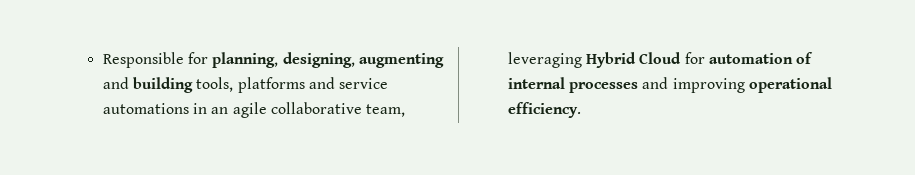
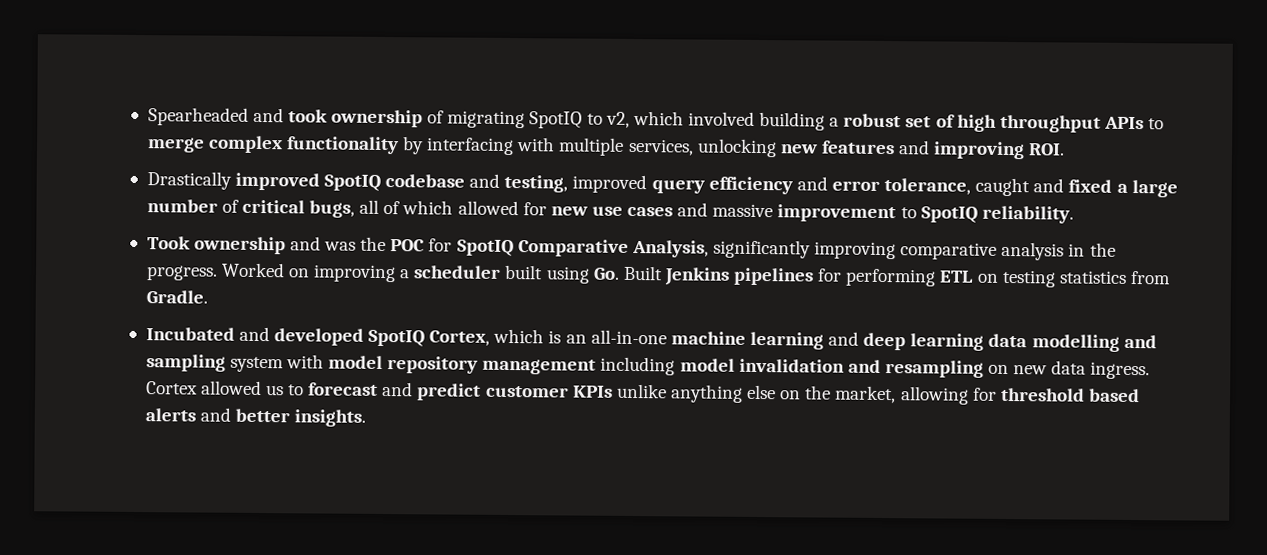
- Responsible for planning, designing, augmenting and building tools, platforms and service automations in an agile collaborative team, leveraging Hybrid Cloud for automation of internal processes and improving operational efficiency.
+ Spearheaded and took ownership of migrating SpotIQ to v2, which involved building a robust set of high throughput APIs to merge complex functionality by interfacing with multiple services, unlocking new features and improving ROI.
+ Drastically improved SpotIQ codebase and testing, improved query efficiency and error tolerance, caught and fixed a large number of critical bugs, all of which allowed for new use cases and massive improvement to SpotIQ reliability.
+ Took ownership and was the POC for SpotIQ Comparative Analysis, significantly improving comparative analysis in the progress. Worked on improving a scheduler built using Go. Built Jenkins pipelines for performing ETL on testing statistics from Gradle.
+ Incubated and developed SpotIQ Cortex, which is an all-in-one machine learning and deep learning data modelling and sampling system with model repository management including model invalidation and resampling on new data ingress. Cortex allowed us to forecast and predict customer KPIs unlike anything else on the market, allowing for threshold based alerts and better insights.

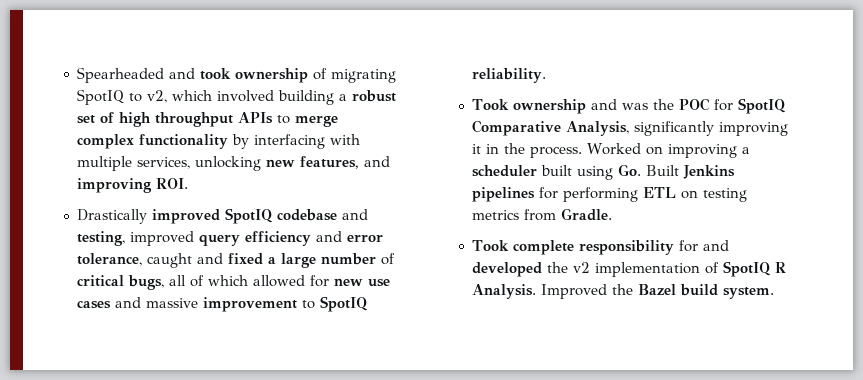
- Spearheaded and took ownership of migrating SpotIQ to v2, which involved building a robust set of high throughput APIs to merge complex functionality by interfacing with multiple services, unlocking new features and improving ROI.
+ Spearheaded and took ownership of migrating SpotIQ to v2, which involved building a robust set of high throughput APIs to merge complex functionality by interfacing with multiple services, unlocking new features, and improving ROI.
- Took ownership and was the POC for SpotIQ Comparative Analysis, significantly improving comparative analysis in the progress.
+ Took ownership and was the POC for SpotIQ Comparative Analysis, significantly improving it in the process.
- Worked on improving a scheduler built using Go. Built Jenkins pipelines for performing ETL on testing statistics from Gradle.
+ Worked on improving a scheduler built using Go. Built Jenkins pipelines for performing ETL on testing metrics from Gradle.
- Incubated and developed SpotIQ Cortex, which is an all-in-one machine learning and deep learning data modelling and sampling system with model repository management including model invalidation and resampling on new data ingress. Cortex allowed us to forecast and predict customer KPIs unlike anything else on the market, allowing for threshold based alerts and better insights.
+ Took complete responsibility for and developed the v2 implementation of SpotIQ R Analysis. Improved the Bazel build system.

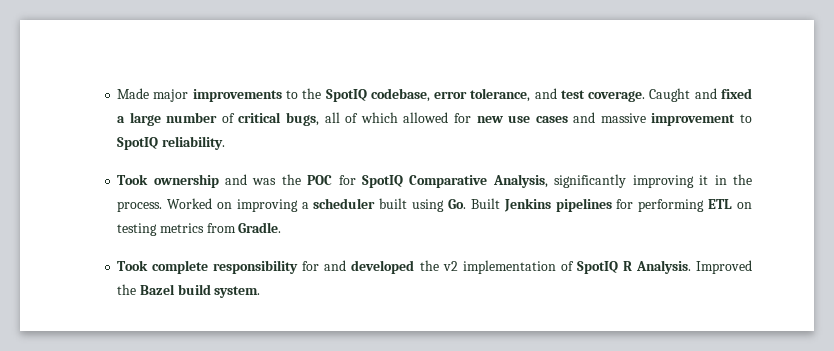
- Spearheaded and took ownership of migrating SpotIQ to v2, which involved building a robust set of high throughput APIs to merge complex functionality by interfacing with multiple services, unlocking new features, and improving ROI.
- Drastically improved SpotIQ codebase and testing, improved query efficiency and error tolerance, caught and fixed a large number of critical bugs, all of which allowed for new use cases and massive improvement to SpotIQ reliability.
+ Made major improvements to the SpotIQ codebase, error tolerance, and test coverage. Caught and fixed a large number of critical bugs, all of which allowed for new use cases and massive improvement to SpotIQ reliability.

